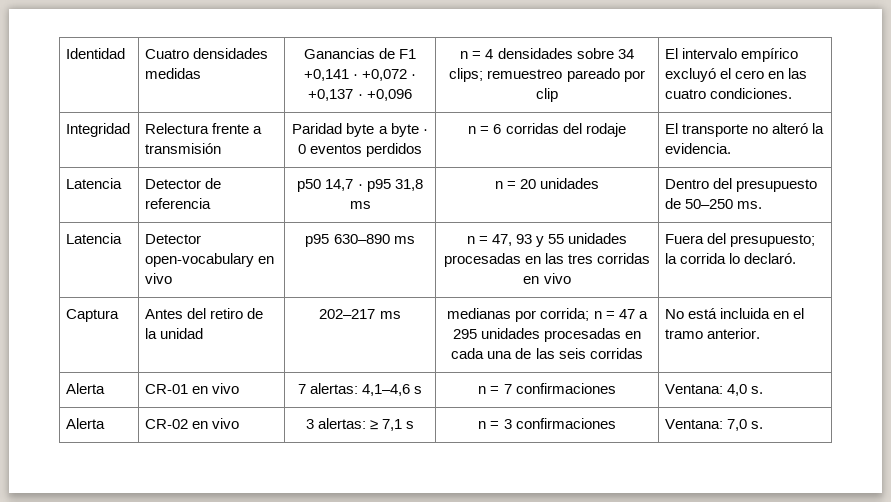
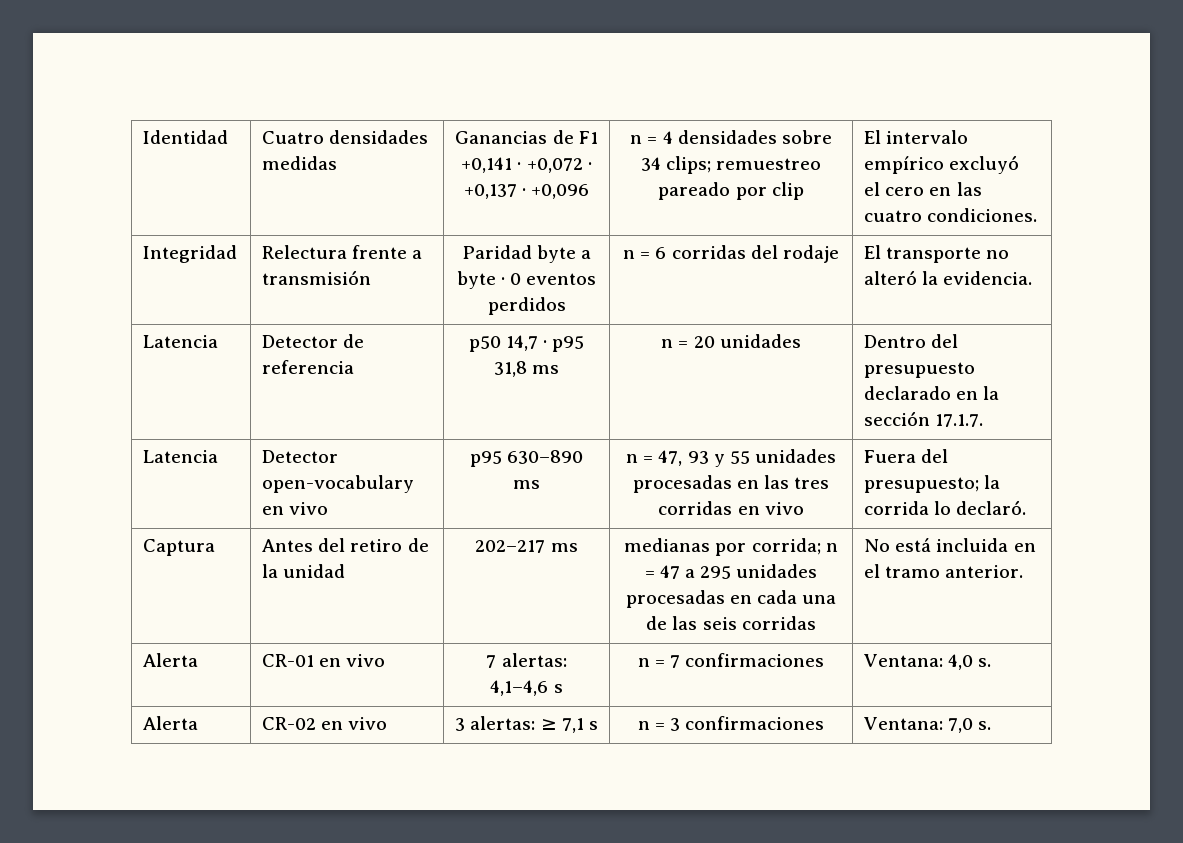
- Latencia | Detector de referencia | p50 14,7 · p95 31,8 ms | n = 20 unidades | Dentro del presupuesto de 50–250 ms.
+ Latencia | Detector de referencia | p50 14,7 · p95 31,8 ms | n = 20 unidades | Dentro del presupuesto declarado en la sección 17.1.7.

